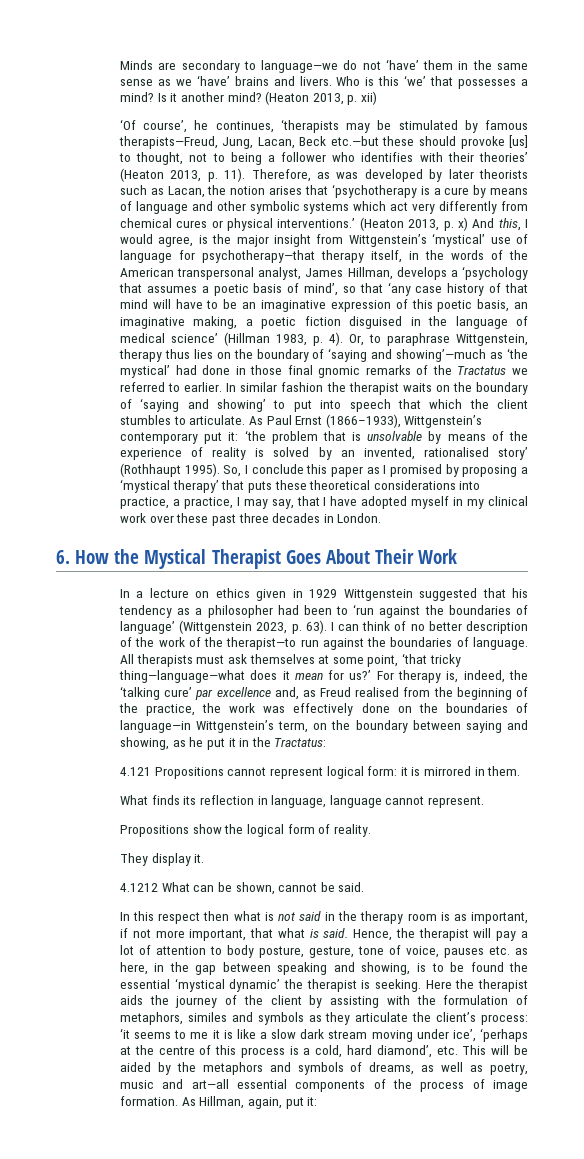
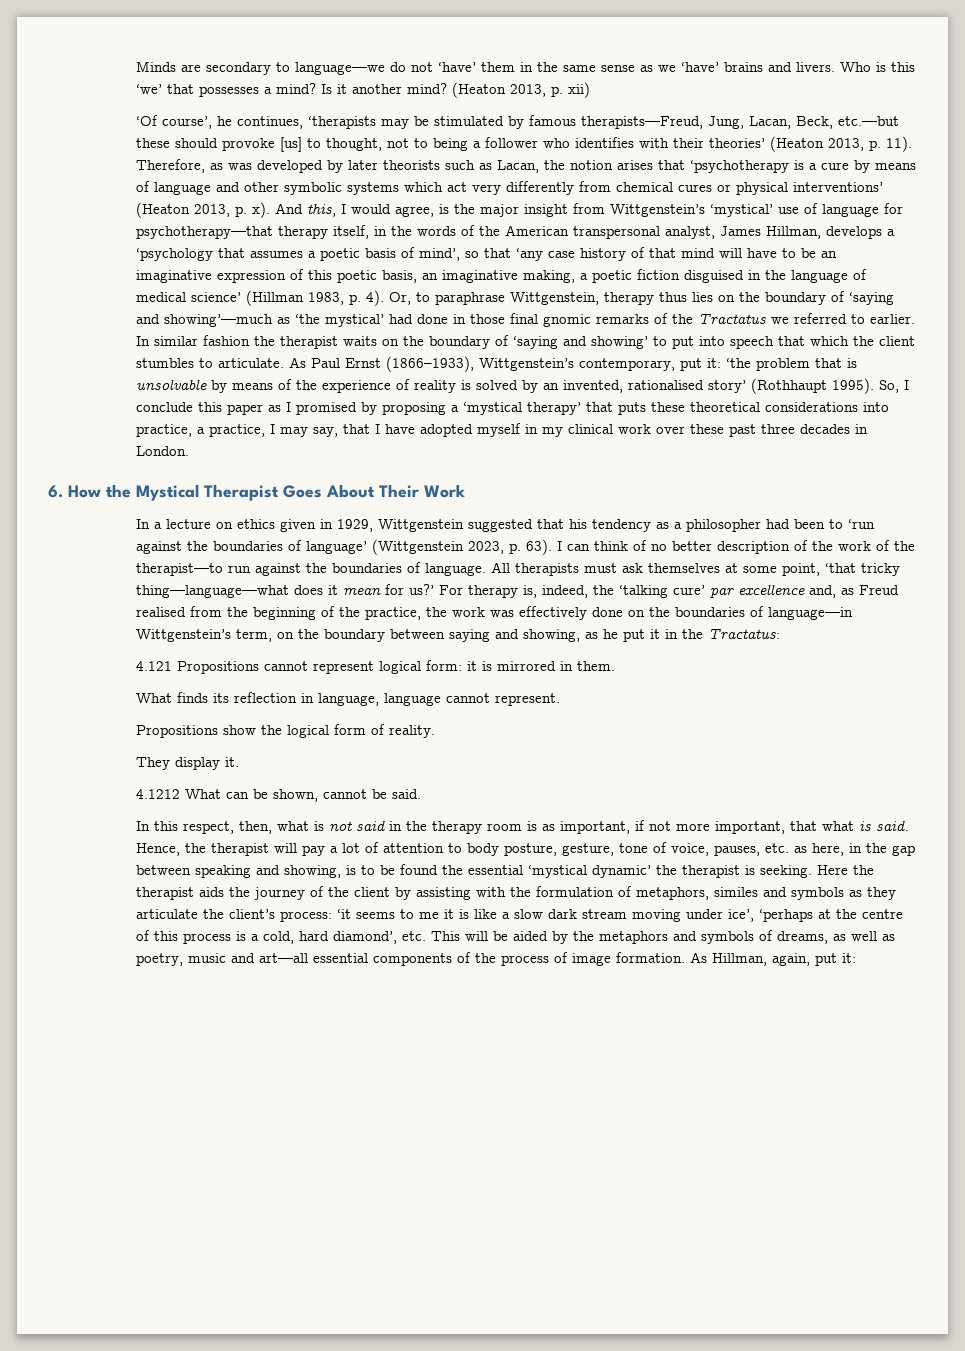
- ‘Of course’, he continues, ‘therapists may be stimulated by famous therapists—Freud, Jung, Lacan, Beck etc.—but these should provoke [us] to thought, not to being a follower who identifies with their theories’ (Heaton 2013, p. 11).
+ ‘Of course’, he continues, ‘therapists may be stimulated by famous therapists—Freud, Jung, Lacan, Beck, etc.—but these should provoke [us] to thought, not to being a follower who identifies with their theories’ (Heaton 2013, p. 11).
- Therefore, as was developed by later theorists such as Lacan, the notion arises that ‘psychotherapy is a cure by means of language and other symbolic systems which act very differently from chemical cures or physical interventions.’ (Heaton 2013, p. x) And this, I would agree, is the major insight from Wittgenstein’s ‘mystical’ use of language for psychotherapy—that therapy itself, in the words of the American transpersonal analyst, James Hillman, develops a ‘psychology that assumes a poetic basis of mind’, so that ‘any case history of that mind will have to be an imaginative expression of this poetic basis, an imaginative making, a poetic fiction disguised in the language of medical science’ (Hillman 1983, p. 4).
+ Therefore, as was developed by later theorists such as Lacan, the notion arises that ‘psychotherapy is a cure by means of language and other symbolic systems which act very differently from chemical cures or physical interventions’ (Heaton 2013, p. x). And this, I would agree, is the major insight from Wittgenstein’s ‘mystical’ use of language for psychotherapy—that therapy itself, in the words of the American transpersonal analyst, James Hillman, develops a ‘psychology that assumes a poetic basis of mind’, so that ‘any case history of that mind will have to be an imaginative expression of this poetic basis, an imaginative making, a poetic fiction disguised in the language of medical science’ (Hillman 1983, p. 4).
- As Paul Ernst (1866–1933), Wittgenstein’s contemporary put it: ‘the problem that is unsolvable by means of the experience of reality is solved by an invented, rationalised story’ (Rothhaupt 1995).
+ As Paul Ernst (1866–1933), Wittgenstein’s contemporary, put it: ‘the problem that is unsolvable by means of the experience of reality is solved by an invented, rationalised story’ (Rothhaupt 1995).
- In a lecture on ethics given in 1929 Wittgenstein suggested that his tendency as a philosopher had been to ‘run against the boundaries of language’ (Wittgenstein 2023, p. 63).
+ In a lecture on ethics given in 1929, Wittgenstein suggested that his tendency as a philosopher had been to ‘run against the boundaries of language’ (Wittgenstein 2023, p. 63).
- In this respect then what is not said in the therapy room is as important, if not more important, that what is said.
+ In this respect, then, what is not said in the therapy room is as important, if not more important, that what is said.
- Hence, the therapist will pay a lot of attention to body posture, gesture, tone of voice, pauses etc. as here, in the gap between speaking and showing, is to be found the essential ‘mystical dynamic’ the therapist is seeking.
+ Hence, the therapist will pay a lot of attention to body posture, gesture, tone of voice, pauses, etc. as here, in the gap between speaking and showing, is to be found the essential ‘mystical dynamic’ the therapist is seeking.

